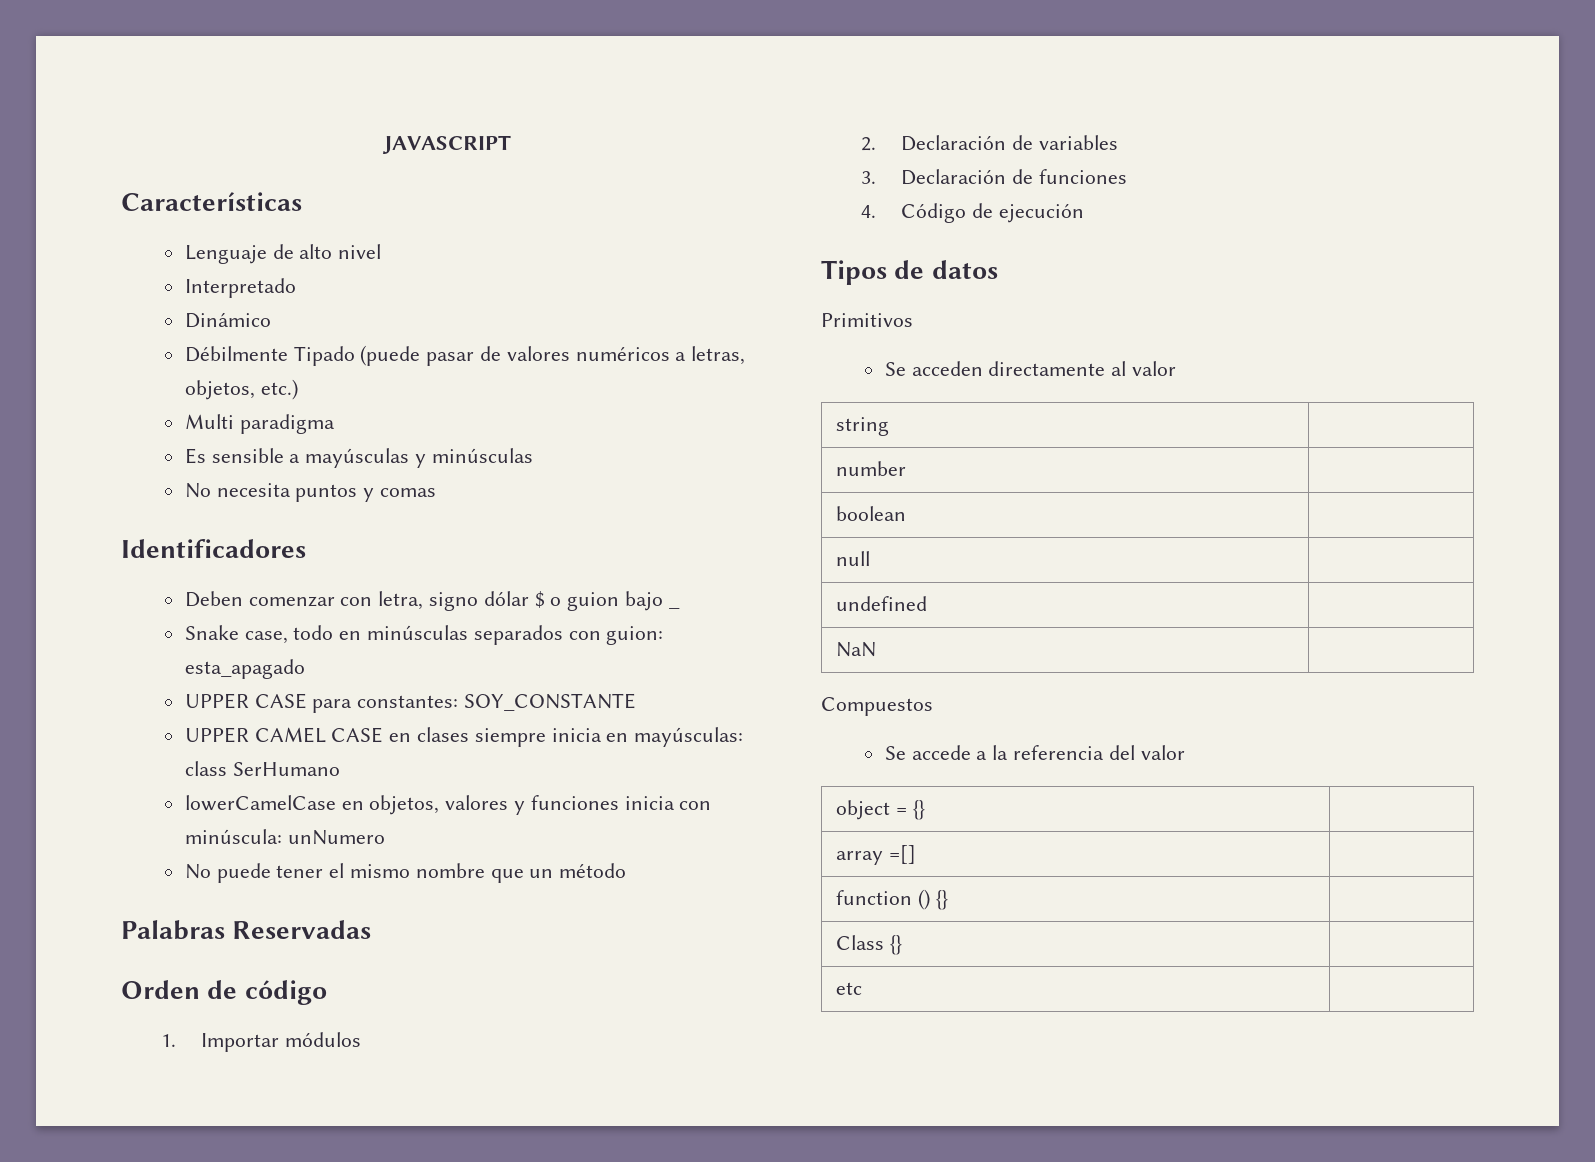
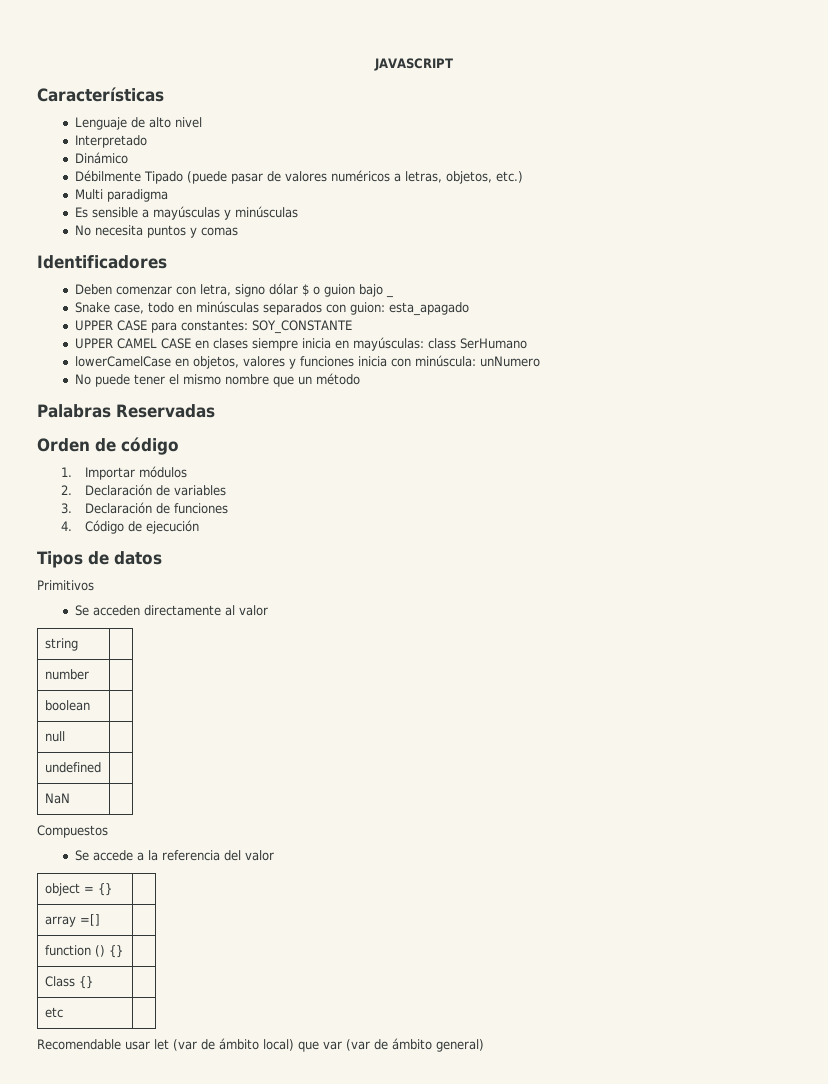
+ Recomendable usar let (var de ámbito local) que var (var de ámbito general)

